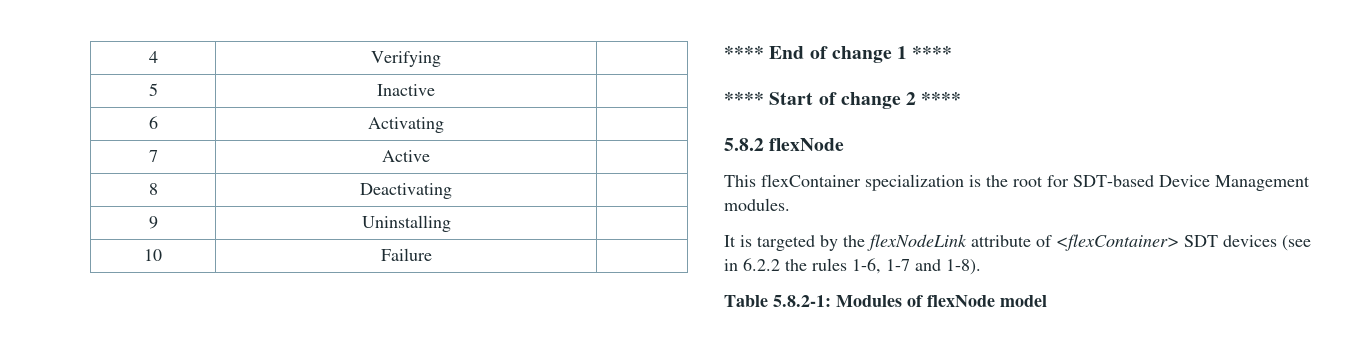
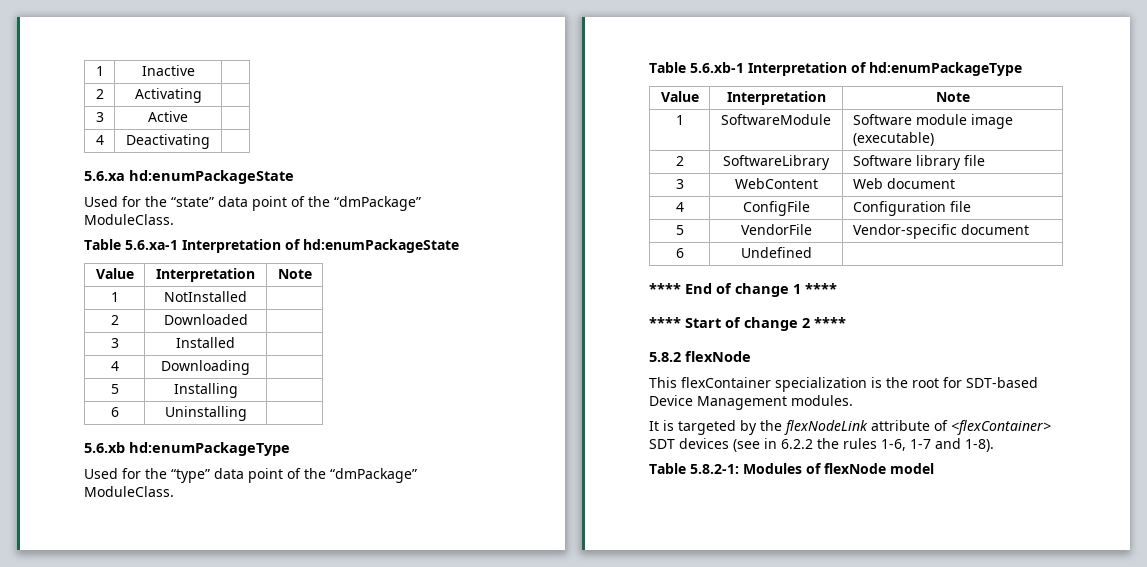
- 4 | Verifying |
- 5 | Inactive |
- 6 | Activating |
- 7 | Active |
- 8 | Deactivating |
- 9 | Uninstalling |
- 10 | Failure |
+ 1 | Inactive |
+ 2 | Activating |
+ 3 | Active |
+ 4 | Deactivating |
+ 5.6.xa hd:enumPackageState
+ Used for the “state” data point of the “dmPackage” ModuleClass.
+ Table 5.6.xa-1 Interpretation of hd:enumPackageState
+ Value | Interpretation | Note
+ 1 | NotInstalled |
+ 2 | Downloaded |
+ 3 | Installed |
+ 4 | Downloading |
+ 5 | Installing |
+ 6 | Uninstalling |
+ 5.6.xb hd:enumPackageType
+ Used for the “type” data point of the “dmPackage” ModuleClass.
+ Table 5.6.xb-1 Interpretation of hd:enumPackageType
+ Value | Interpretation | Note
+ 1 | SoftwareModule | Software module image (executable)
+ 2 | SoftwareLibrary | Software library file
+ 3 | WebContent | Web document
+ 4 | ConfigFile | Configuration file
+ 5 | VendorFile | Vendor-specific document
+ 6 | Undefined |

